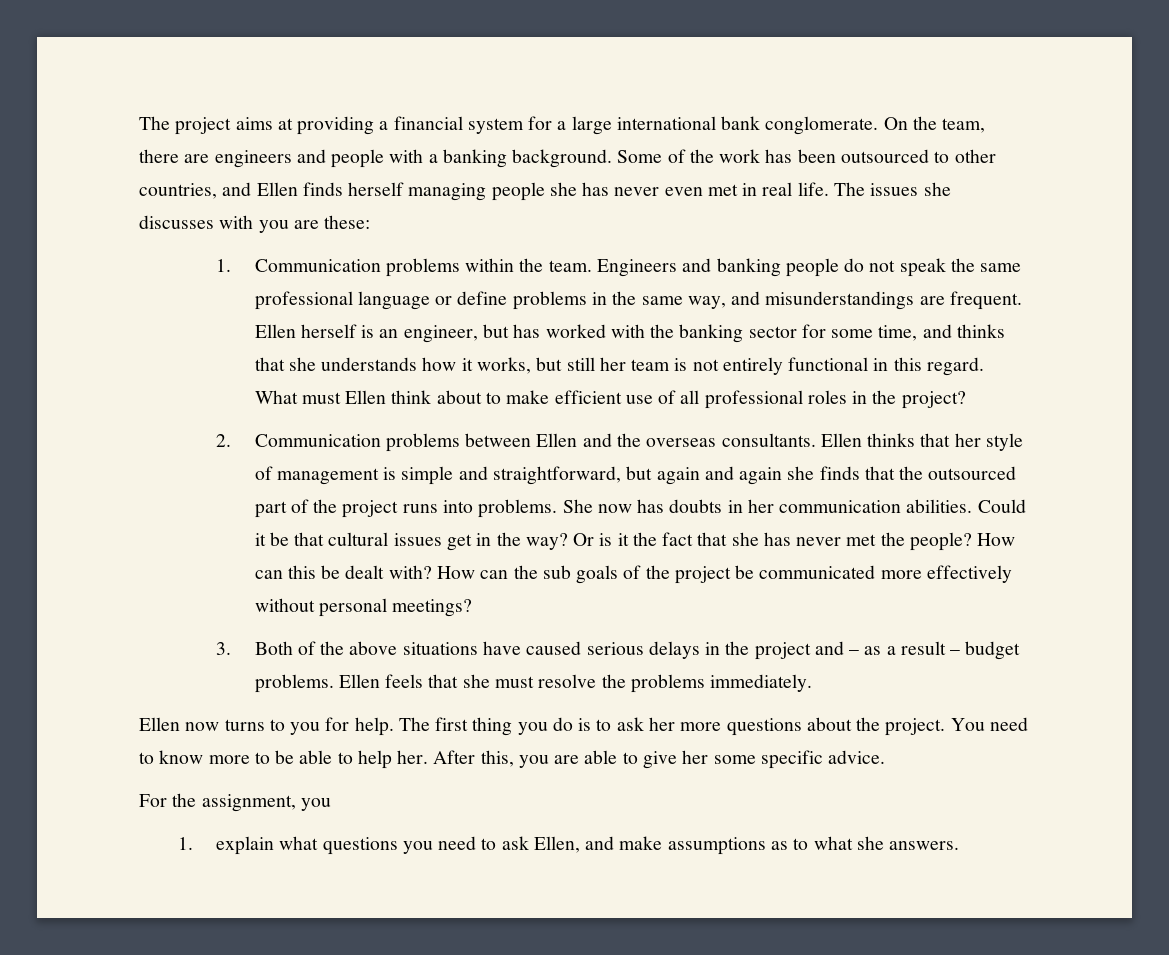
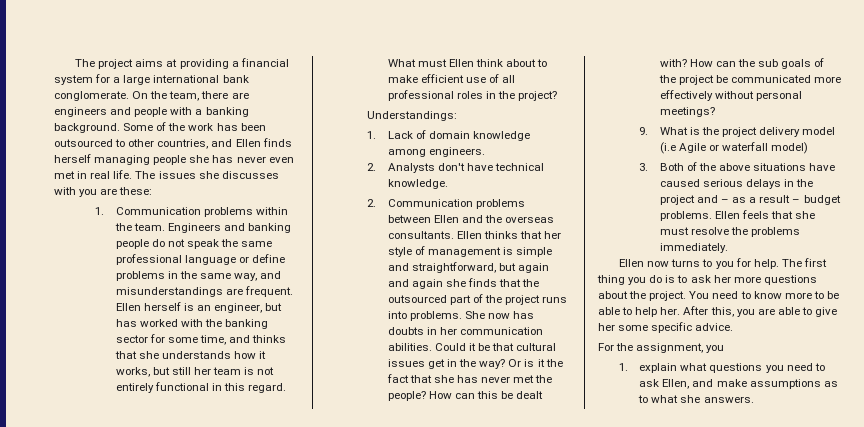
+ Understandings:
+ 1. Lack of domain knowledge among engineers.
+ 2. Analysts don't have technical knowledge.
+ 9. What is the project delivery model (i.e Agile or waterfall model)

